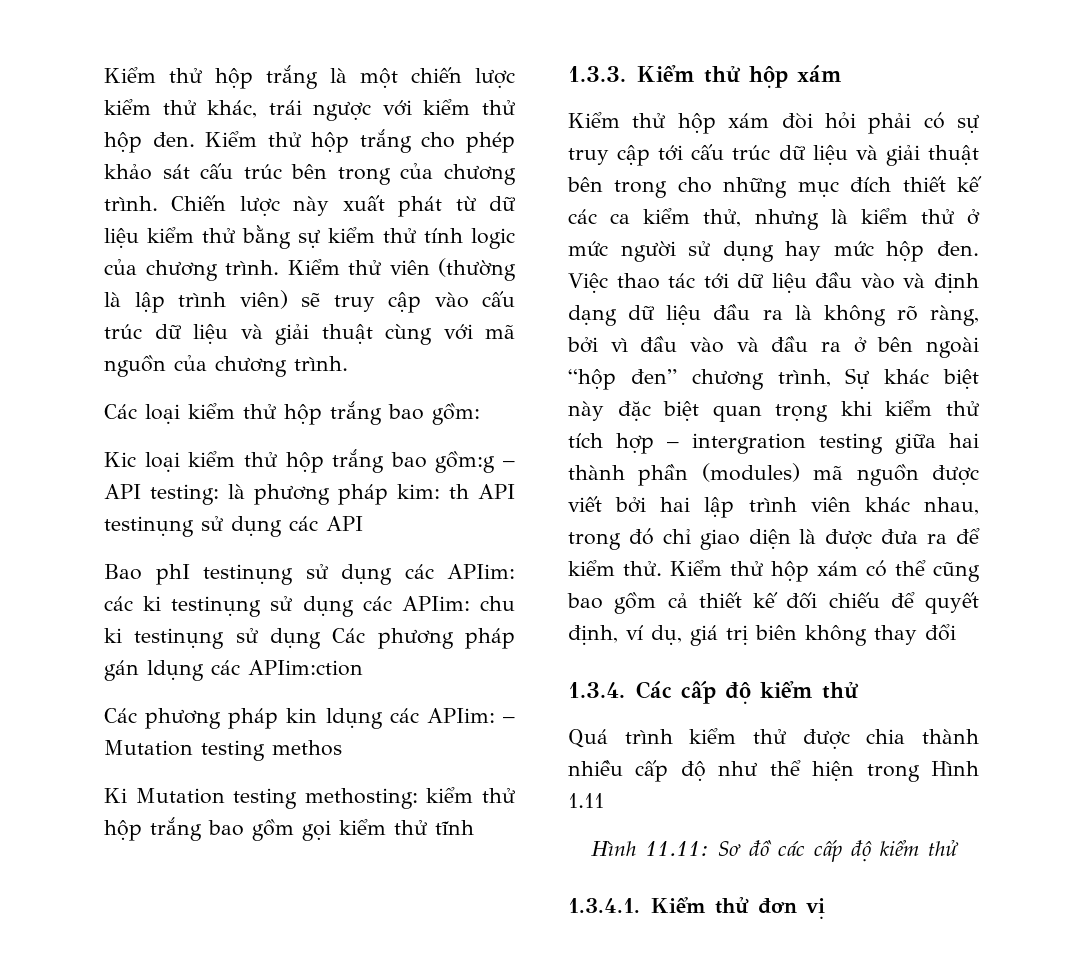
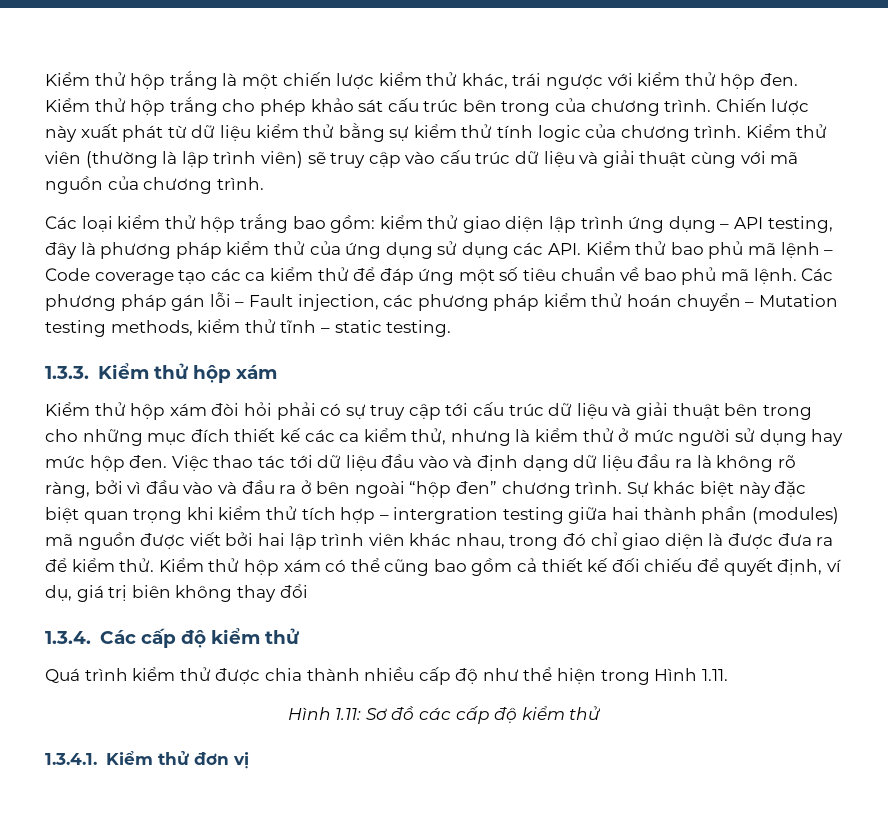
- Các loại kiểm thử hộp trắng bao gồm:
- Kic loại kiểm thử hộp trắng bao gồm:g – API testing: là phương pháp kim: th API testinụng sử dụng các API
- Bao phI testinụng sử dụng các APIim: các ki testinụng sử dụng các APIim: chu ki testinụng sử dụng Các phương pháp gán ldụng các APIim:ction
- Các phương pháp kin ldụng các APIim: – Mutation testing methos
- Ki Mutation testing methosting: kiểm thử hộp trắng bao gồm gọi kiểm thử tĩnh
+ Các loại kiểm thử hộp trắng bao gồm: kiểm thử giao diện lập trình ứng dụng – API testing, đây là phương pháp kiểm thử của ứng dụng sử dụng các API. Kiểm thử bao phủ mã lệnh – Code coverage tạo các ca kiểm thử để đáp ứng một số tiêu chuẩn về bao phủ mã lệnh. Các phương pháp gán lỗi – Fault injection, các phương pháp kiểm thử hoán chuyển – Mutation testing methods, kiểm thử tĩnh – static testing.
- Việc thao tác tới dữ liệu đầu vào và định dạng dữ liệu đầu ra là không rõ ràng, bởi vì đầu vào và đầu ra ở bên ngoài “hộp đen” chương trình, Sự khác biệt này đặc biệt quan trọng khi kiểm thử tích hợp – intergration testing giữa hai thành phần (modules) mã nguồn được viết bởi hai lập trình viên khác nhau, trong đó chỉ giao diện là được đưa ra để kiểm thử.
+ Việc thao tác tới dữ liệu đầu vào và định dạng dữ liệu đầu ra là không rõ ràng, bởi vì đầu vào và đầu ra ở bên ngoài “hộp đen” chương trình. Sự khác biệt này đặc biệt quan trọng khi kiểm thử tích hợp – intergration testing giữa hai thành phần (modules) mã nguồn được viết bởi hai lập trình viên khác nhau, trong đó chỉ giao diện là được đưa ra để kiểm thử.
- Quá trình kiểm thử được chia thành nhiều cấp độ như thể hiện trong Hình 1.11
- Hình 11.11: Sơ đồ các cấp độ kiểm thử
+ Quá trình kiểm thử được chia thành nhiều cấp độ như thể hiện trong Hình 1.11.
+ Hình 1.11: Sơ đồ các cấp độ kiểm thử

